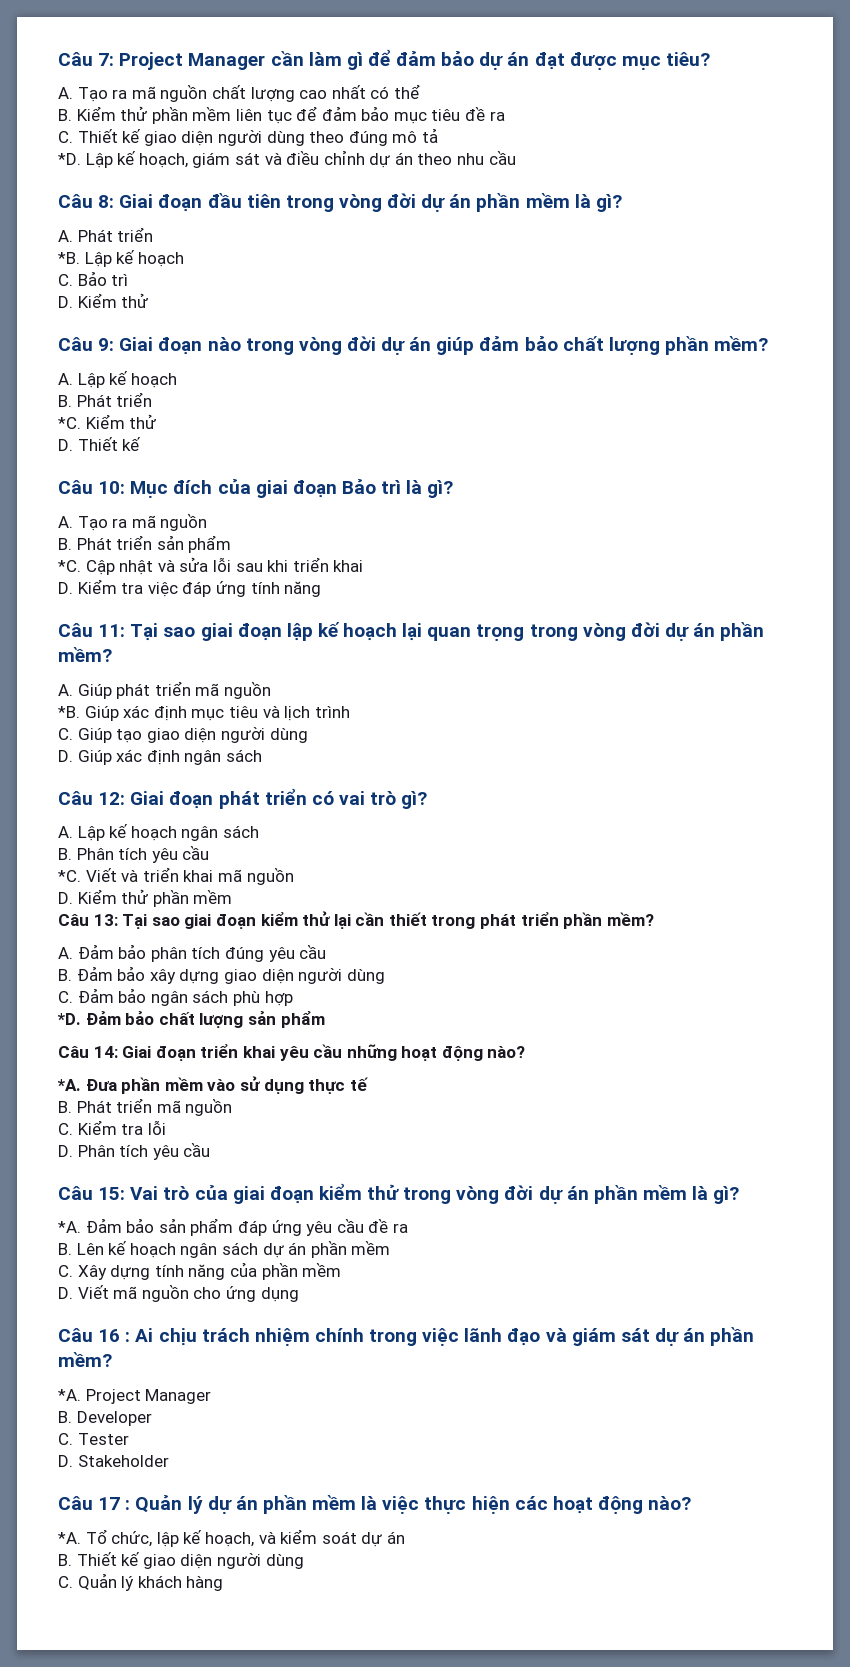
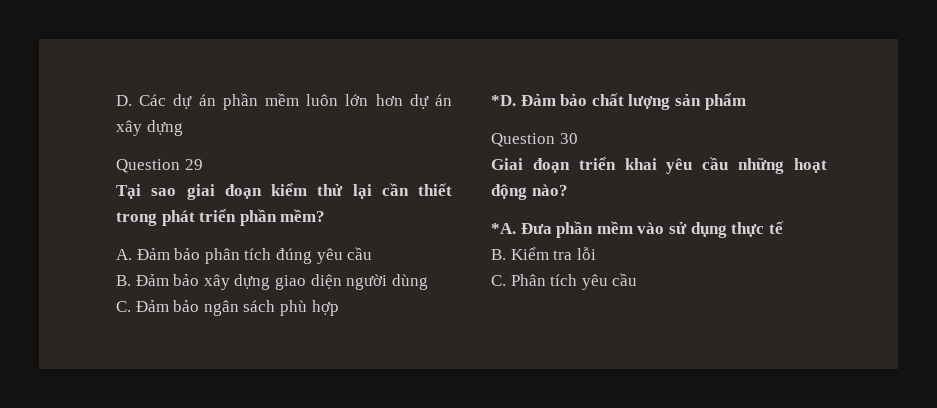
- Câu 7: Project Manager cần làm gì để đảm bảo dự án đạt được mục tiêu?
- A. Tạo ra mã nguồn chất lượng cao nhất có thể
- B. Kiểm thử phần mềm liên tục để đảm bảo mục tiêu đề ra
- C. Thiết kế giao diện người dùng theo đúng mô tả
- *D. Lập kế hoạch, giám sát và điều chỉnh dự án theo nhu cầu
- Câu 8: Giai đoạn đầu tiên trong vòng đời dự án phần mềm là gì?
- A. Phát triển
- *B. Lập kế hoạch
- C. Bảo trì
- D. Kiểm thử
- Câu 9: Giai đoạn nào trong vòng đời dự án giúp đảm bảo chất lượng phần mềm?
- A. Lập kế hoạch
- B. Phát triển
- *C. Kiểm thử
- D. Thiết kế
- Câu 10: Mục đích của giai đoạn Bảo trì là gì?
- A. Tạo ra mã nguồn
- B. Phát triển sản phẩm
- *C. Cập nhật và sửa lỗi sau khi triển khai
- D. Kiểm tra việc đáp ứng tính năng
- Câu 11: Tại sao giai đoạn lập kế hoạch lại quan trọng trong vòng đời dự án phần mềm?
- A. Giúp phát triển mã nguồn
- *B. Giúp xác định mục tiêu và lịch trình
- C. Giúp tạo giao diện người dùng
- D. Giúp xác định ngân sách
- Câu 12: Giai đoạn phát triển có vai trò gì?
- A. Lập kế hoạch ngân sách
- B. Phân tích yêu cầu
- *C. Viết và triển khai mã nguồn
- D. Kiểm thử phần mềm
- Câu 13: Tại sao giai đoạn kiểm thử lại cần thiết trong phát triển phần mềm?
+ D. Các dự án phần mềm luôn lớn hơn dự án xây dựng
+ Question 29
+ Tại sao giai đoạn kiểm thử lại cần thiết trong phát triển phần mềm?
- Câu 14: Giai đoạn triển khai yêu cầu những hoạt động nào?
+ Question 30
+ Giai đoạn triển khai yêu cầu những hoạt động nào?
- B. Phát triển mã nguồn
- C. Kiểm tra lỗi
+ B. Kiểm tra lỗi
- D. Phân tích yêu cầu
- Câu 15: Vai trò của giai đoạn kiểm thử trong vòng đời dự án phần mềm là gì?
- *A. Đảm bảo sản phẩm đáp ứng yêu cầu đề ra
- B. Lên kế hoạch ngân sách dự án phần mềm
- C. Xây dựng tính năng của phần mềm
- D. Viết mã nguồn cho ứng dụng
- Câu 16 : Ai chịu trách nhiệm chính trong việc lãnh đạo và giám sát dự án phần mềm?
- *A. Project Manager
- B. Developer
- C. Tester
- D. Stakeholder
- Câu 17 : Quản lý dự án phần mềm là việc thực hiện các hoạt động nào?
- *A. Tổ chức, lập kế hoạch, và kiểm soát dự án
- B. Thiết kế giao diện người dùng
- C. Quản lý khách hàng
+ C. Phân tích yêu cầu

